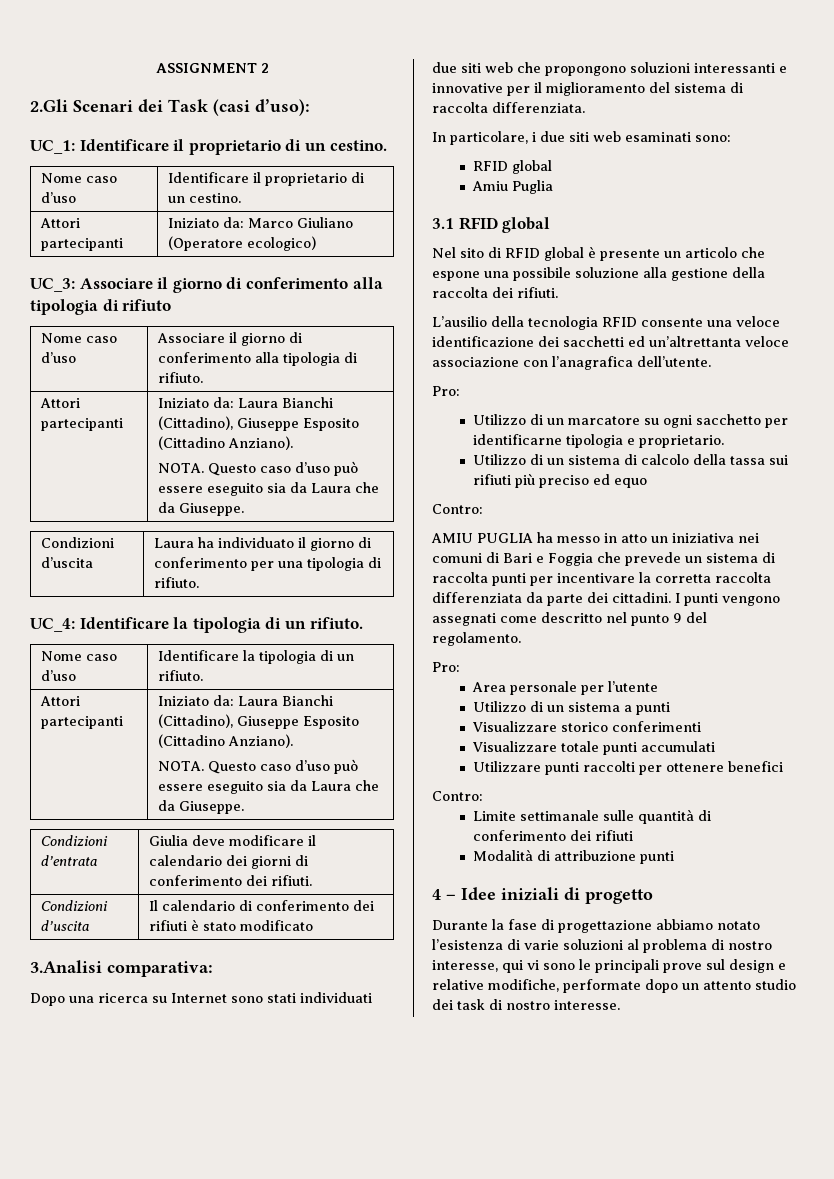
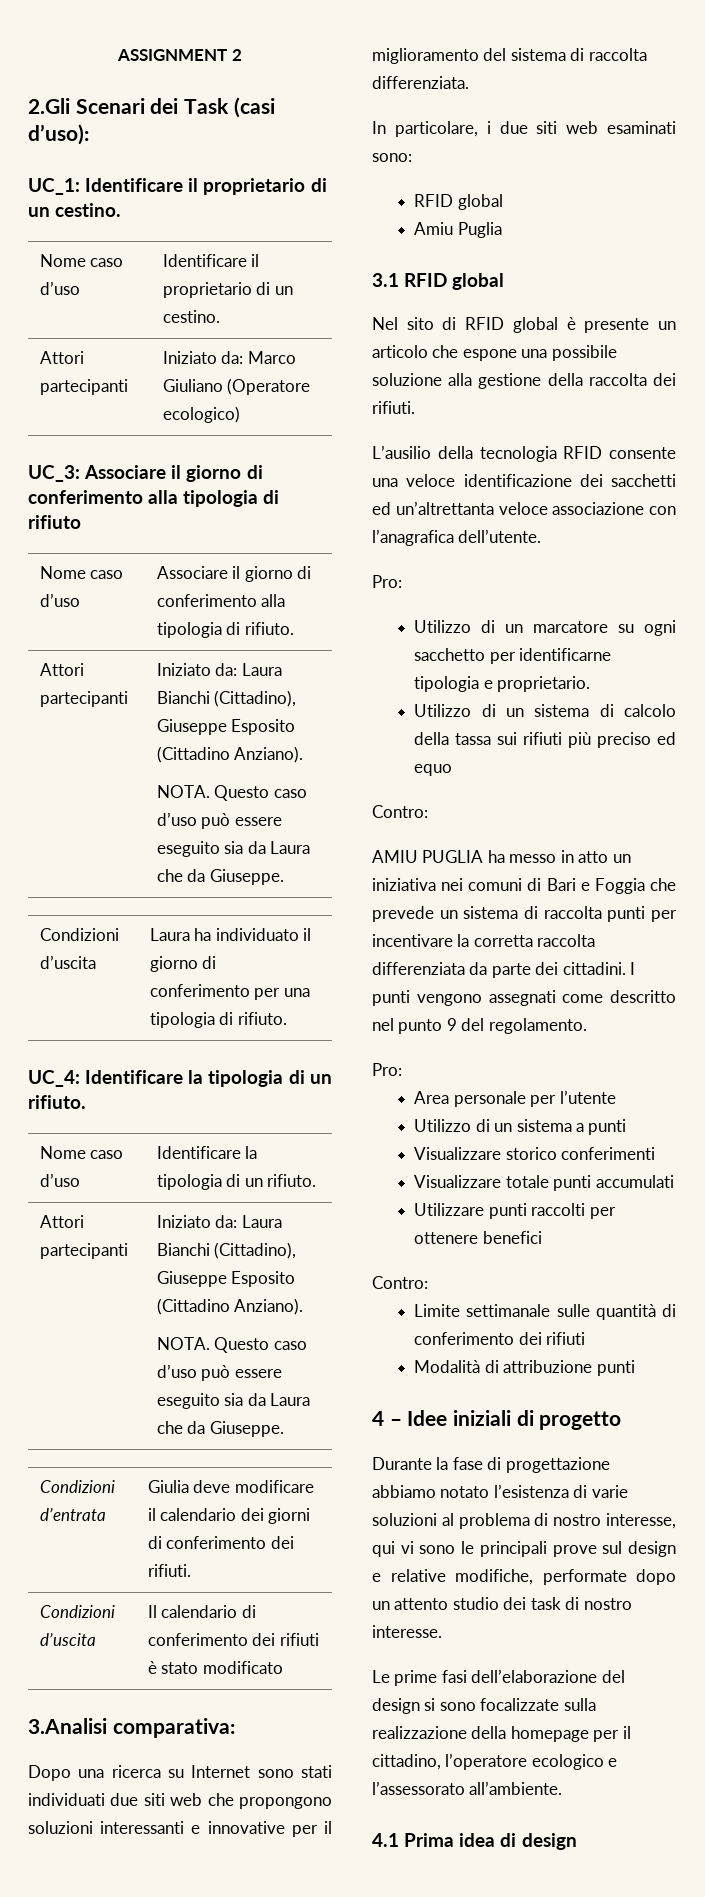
+ Le prime fasi dell’elaborazione del design si sono focalizzate sulla realizzazione della homepage per il cittadino, l’operatore ecologico e l’assessorato all’ambiente.
+ 4.1 Prima idea di design

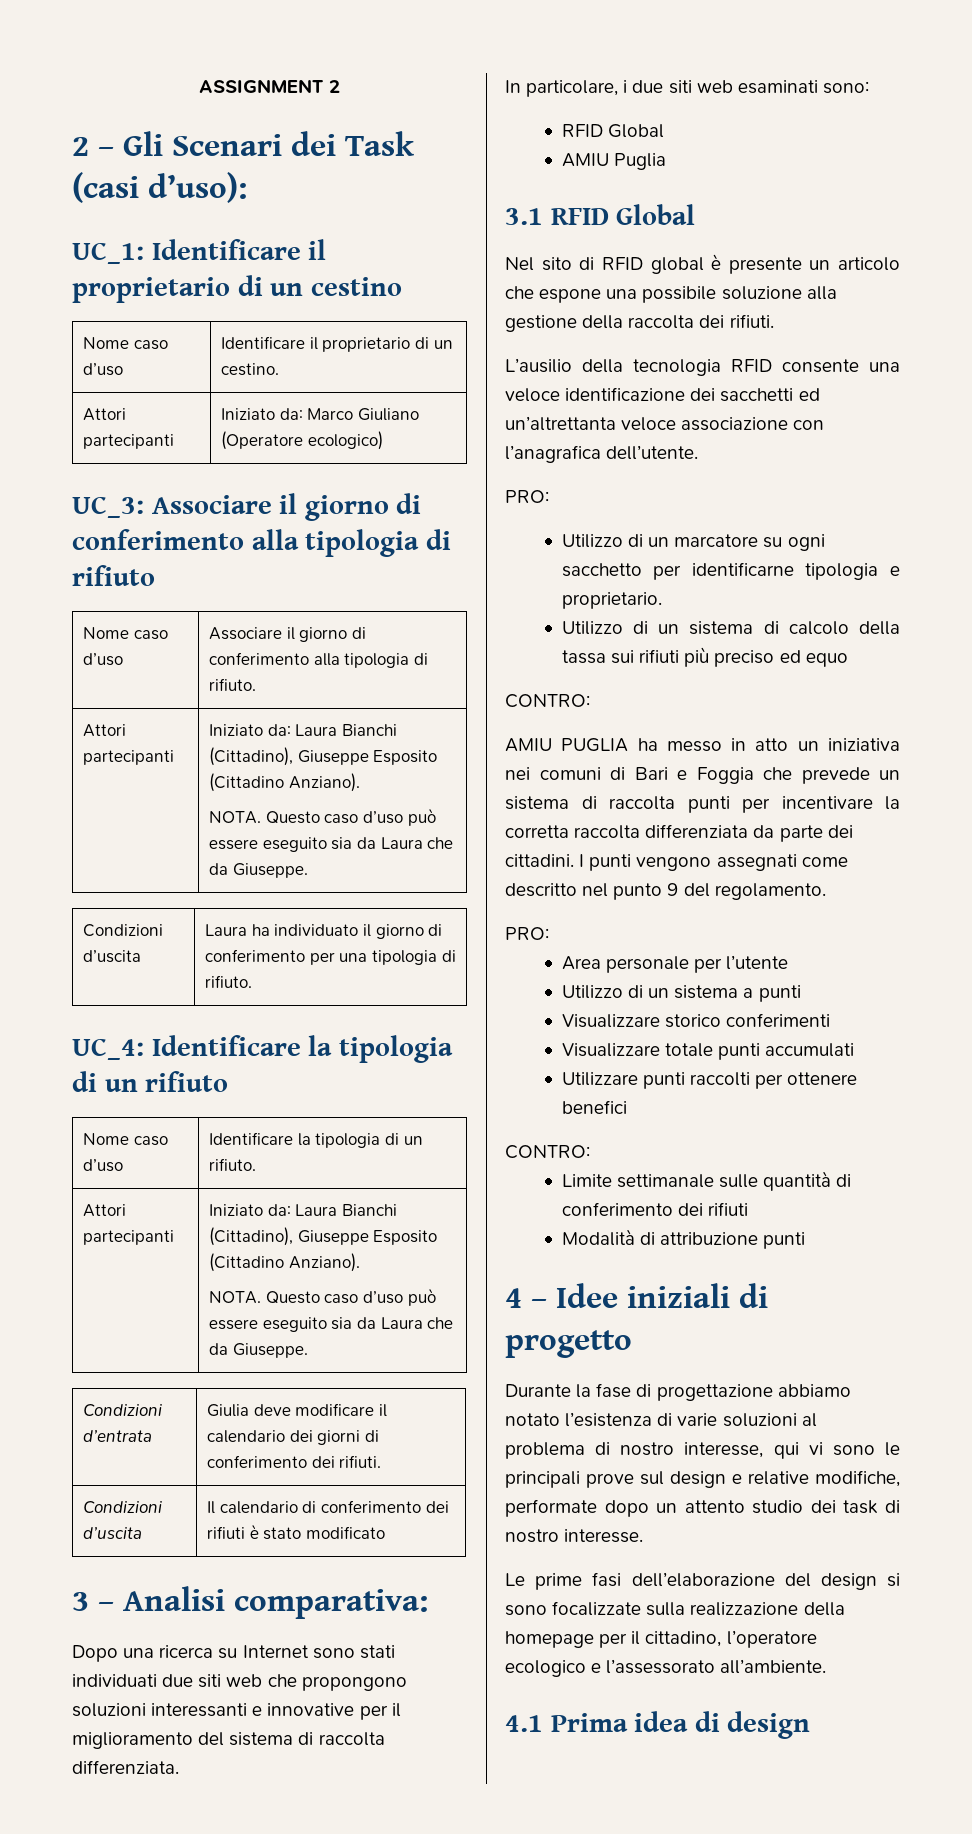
- 2.Gli Scenari dei Task (casi d’uso):
+ 2 – Gli Scenari dei Task (casi d’uso):
- UC_1: Identificare il proprietario di un cestino.
+ UC_1: Identificare il proprietario di un cestino
- UC_4: Identificare la tipologia di un rifiuto.
+ UC_4: Identificare la tipologia di un rifiuto
- 3.Analisi comparativa:
+ 3 – Analisi comparativa:
  In particolare, i due siti web esaminati sono:
- RFID global
- Amiu Puglia
+ RFID Global
+ AMIU Puglia
- 3.1 RFID global
+ 3.1 RFID Global
  L’ausilio della tecnologia RFID consente una veloce identificazione dei sacchetti ed un’altrettanta veloce associazione con l’anagrafica dell’utente.
- Pro:
+ PRO:
  Utilizzo di un sistema di calcolo della tassa sui rifiuti più preciso ed equo
- Contro:
+ CONTRO:
  I punti vengono assegnati come descritto nel punto 9 del regolamento.
- Pro:
+ PRO:
  Utilizzare punti raccolti per ottenere benefici
- Contro:
+ CONTRO:

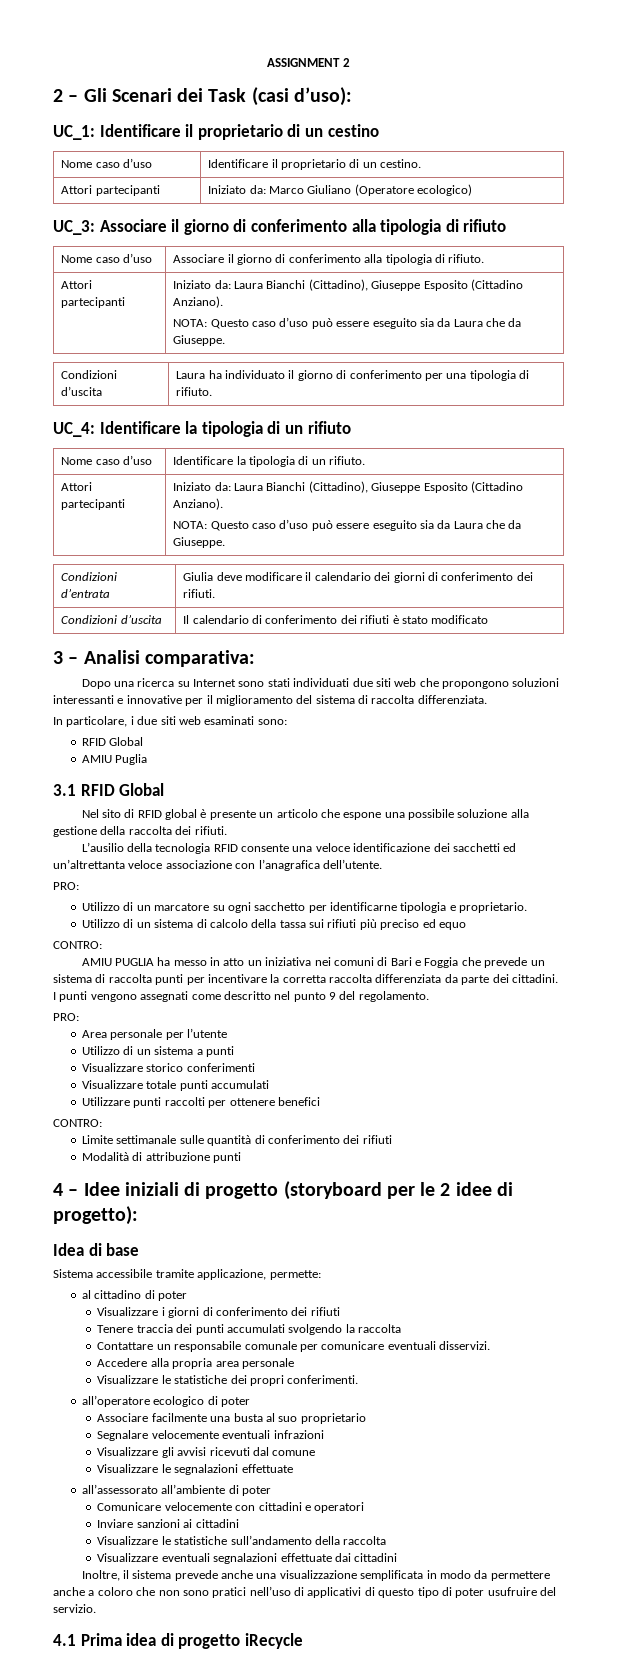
  Nome caso d’uso | Associare il giorno di conferimento alla tipologia di rifiuto.
  Attori partecipanti | Iniziato da: Laura Bianchi (Cittadino), Giuseppe Esposito (Cittadino Anziano).
- NOTA. Questo caso d’uso può essere eseguito sia da Laura che da Giuseppe.
+ NOTA: Questo caso d’uso può essere eseguito sia da Laura che da Giuseppe.
  Nome caso d’uso | Identificare la tipologia di un rifiuto.
  Attori partecipanti | Iniziato da: Laura Bianchi (Cittadino), Giuseppe Esposito (Cittadino Anziano).
- NOTA. Questo caso d’uso può essere eseguito sia da Laura che da Giuseppe.
+ NOTA: Questo caso d’uso può essere eseguito sia da Laura che da Giuseppe.
- 4 – Idee iniziali di progetto
- Durante la fase di progettazione abbiamo notato l’esistenza di varie soluzioni al problema di nostro interesse, qui vi sono le principali prove sul design e relative modifiche, performate dopo un attento studio dei task di nostro interesse.
- Le prime fasi dell’elaborazione del design si sono focalizzate sulla realizzazione della homepage per il cittadino, l’operatore ecologico e l’assessorato all’ambiente.
+ 4 – Idee iniziali di progetto (storyboard per le 2 idee di progetto):
+ Idea di base
+ Sistema accessibile tramite applicazione, permette:
+ al cittadino di poter
+ Visualizzare i giorni di conferimento dei rifiuti
+ Tenere traccia dei punti accumulati svolgendo la raccolta
+ Contattare un responsabile comunale per comunicare eventuali disservizi.
+ Accedere alla propria area personale
+ Visualizzare le statistiche dei propri conferimenti.
+ all’operatore ecologico di poter
+ Associare facilmente una busta al suo proprietario
+ Segnalare velocemente eventuali infrazioni
+ Visualizzare gli avvisi ricevuti dal comune
+ Visualizzare le segnalazioni effettuate
+ all’assessorato all’ambiente di poter
+ Comunicare velocemente con cittadini e operatori
+ Inviare sanzioni ai cittadini
+ Visualizzare le statistiche sull’andamento della raccolta
+ Visualizzare eventuali segnalazioni effettuate dai cittadini
+ Inoltre, il sistema prevede anche una visualizzazione semplificata in modo da permettere anche a coloro che non sono pratici nell’uso di applicativi di questo tipo di poter usufruire del servizio.
- 4.1 Prima idea di design
+ 4.1 Prima idea di progetto iRecycle

